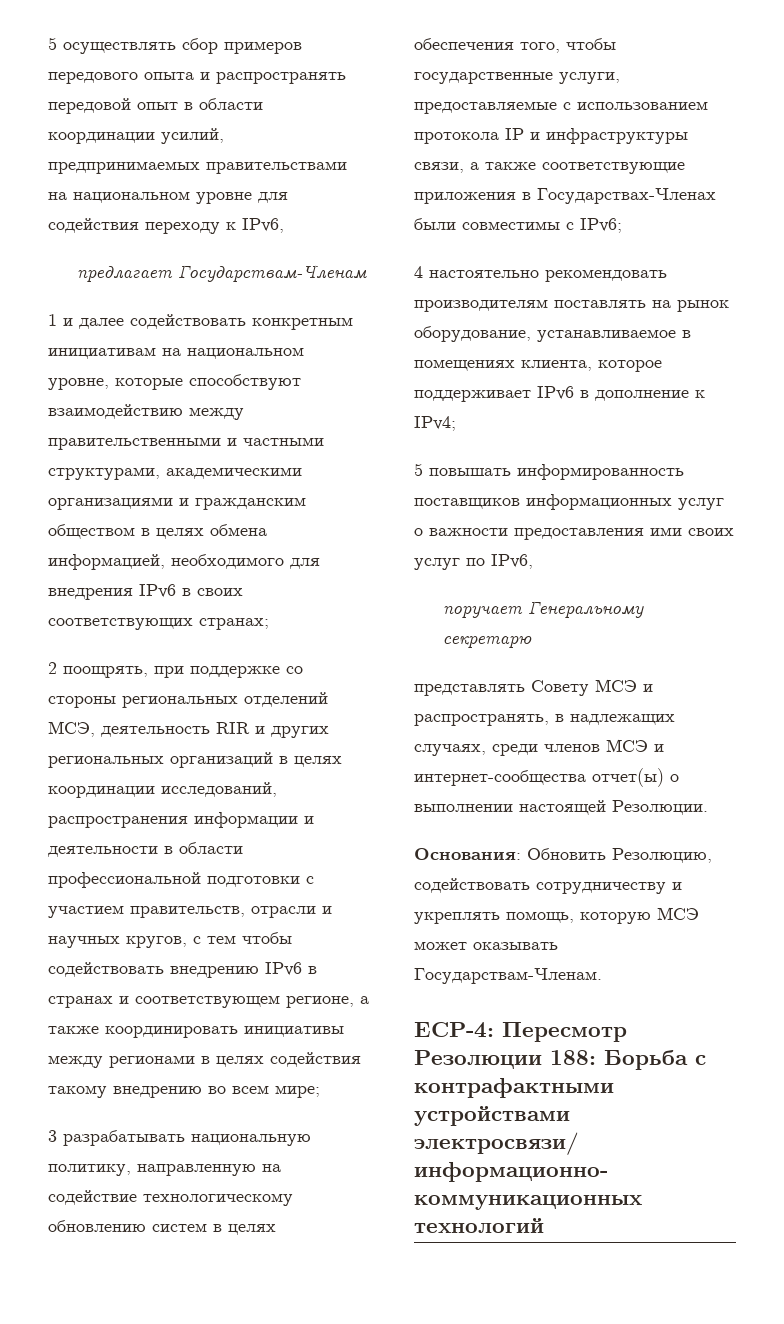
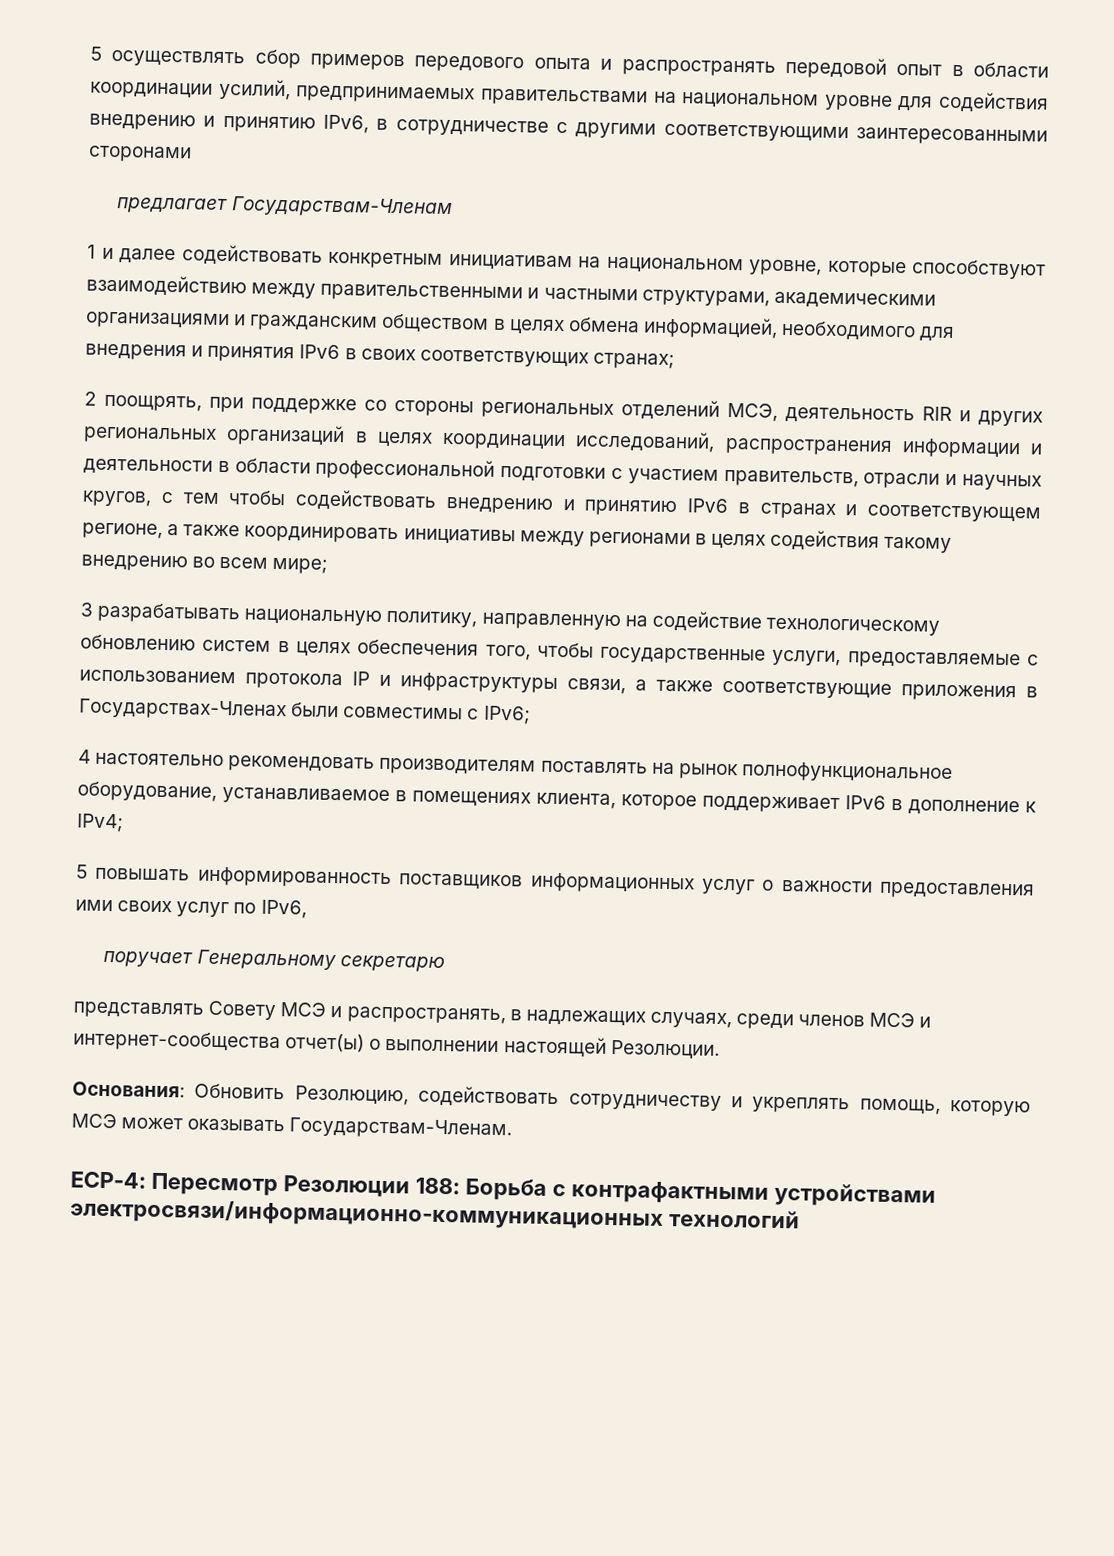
- 5 осуществлять сбор примеров передового опыта и распространять передовой опыт в области координации усилий, предпринимаемых правительствами на национальном уровне для содействия переходу к IPv6,
+ 5 осуществлять сбор примеров передового опыта и распространять передовой опыт в области координации усилий, предпринимаемых правительствами на национальном уровне для содействия внедрению и принятию IPv6, в сотрудничестве с другими соответствующими заинтересованными сторонами
- 1 и далее содействовать конкретным инициативам на национальном уровне, которые способствуют взаимодействию между правительственными и частными структурами, академическими организациями и гражданским обществом в целях обмена информацией, необходимого для внедрения IPv6 в своих соответствующих странах;
+ 1 и далее содействовать конкретным инициативам на национальном уровне, которые способствуют взаимодействию между правительственными и частными структурами, академическими организациями и гражданским обществом в целях обмена информацией, необходимого для внедрения и принятия IPv6 в своих соответствующих странах;
- 2 поощрять, при поддержке со стороны региональных отделений МСЭ, деятельность RIR и других региональных организаций в целях координации исследований, распространения информации и деятельности в области профессиональной подготовки с участием правительств, отрасли и научных кругов, с тем чтобы содействовать внедрению IPv6 в странах и соответствующем регионе, а также координировать инициативы между регионами в целях содействия такому внедрению во всем мире;
+ 2 поощрять, при поддержке со стороны региональных отделений МСЭ, деятельность RIR и других региональных организаций в целях координации исследований, распространения информации и деятельности в области профессиональной подготовки с участием правительств, отрасли и научных кругов, с тем чтобы содействовать внедрению и принятию IPv6 в странах и соответствующем регионе, а также координировать инициативы между регионами в целях содействия такому внедрению во всем мире;
- 4 настоятельно рекомендовать производителям поставлять на рынок оборудование, устанавливаемое в помещениях клиента, которое поддерживает IPv6 в дополнение к IPv4;
+ 4 настоятельно рекомендовать производителям поставлять на рынок полнофункциональное оборудование, устанавливаемое в помещениях клиента, которое поддерживает IPv6 в дополнение к IPv4;

